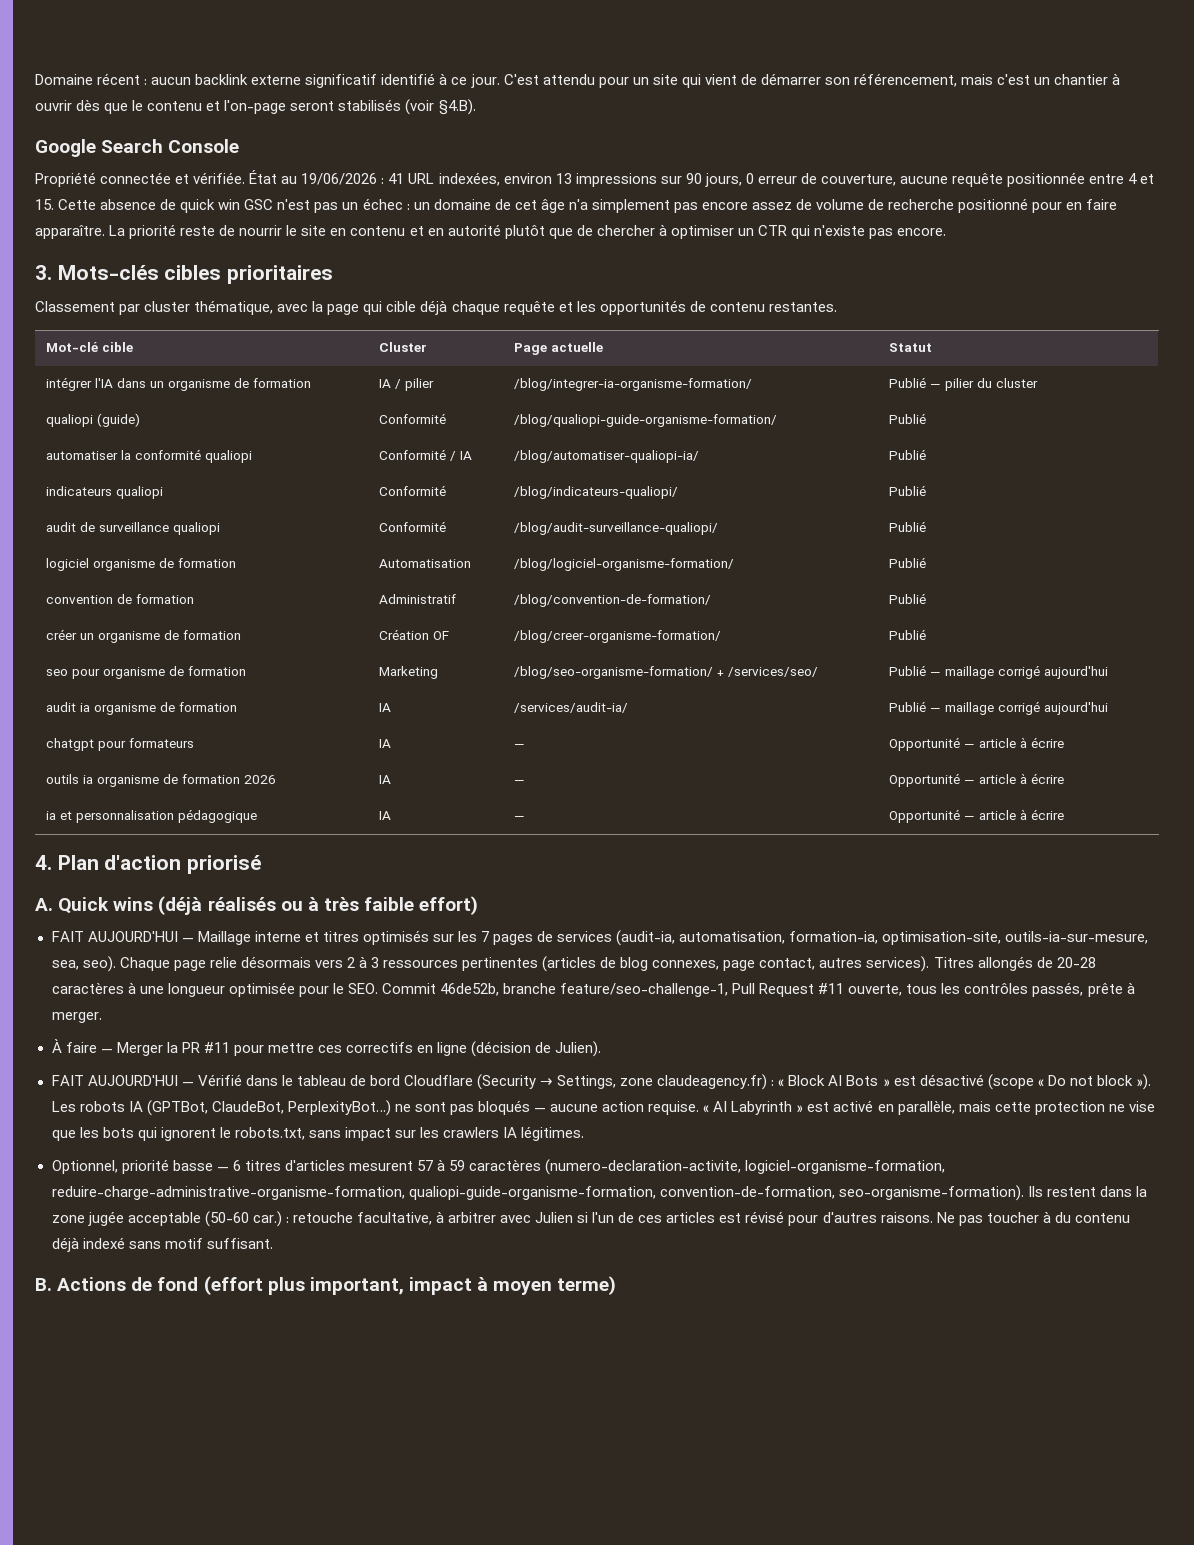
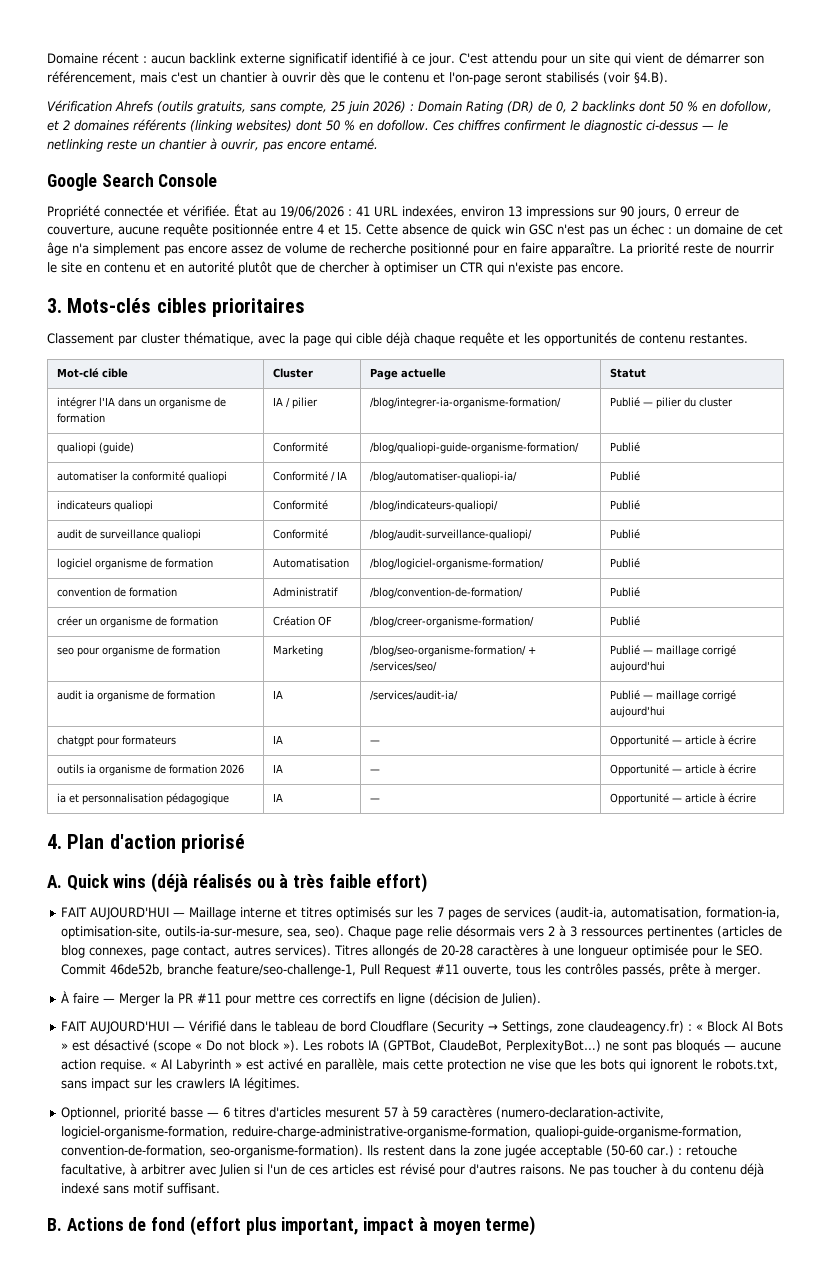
+ Vérification Ahrefs (outils gratuits, sans compte, 25 juin 2026) : Domain Rating (DR) de 0, 2 backlinks dont 50 % en dofollow, et 2 domaines référents (linking websites) dont 50 % en dofollow. Ces chiffres confirment le diagnostic ci-dessus — le netlinking reste un chantier à ouvrir, pas encore entamé.

